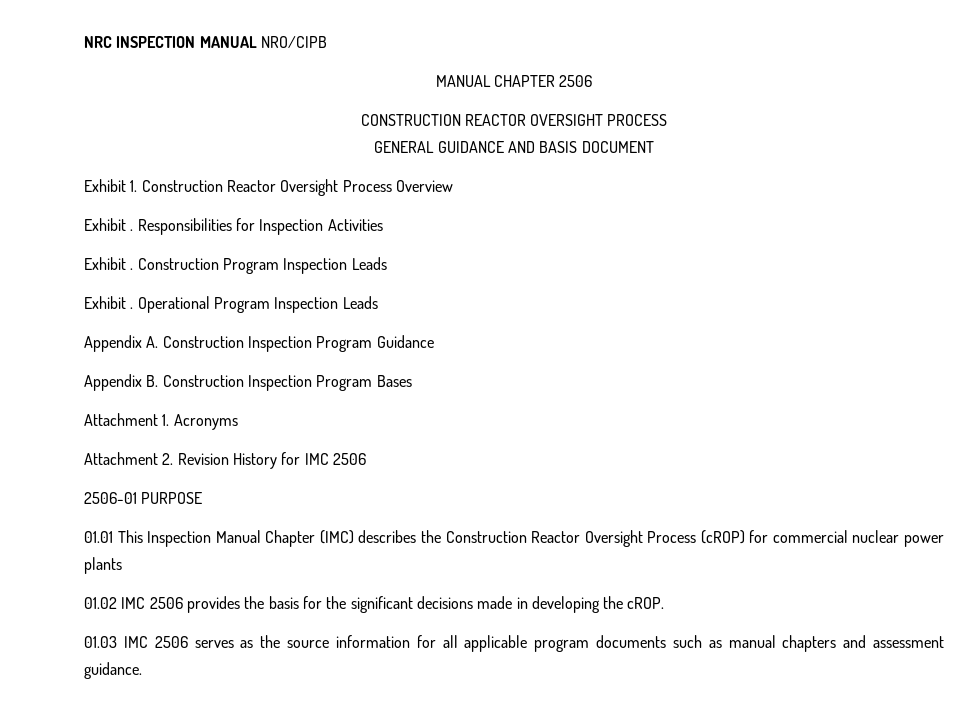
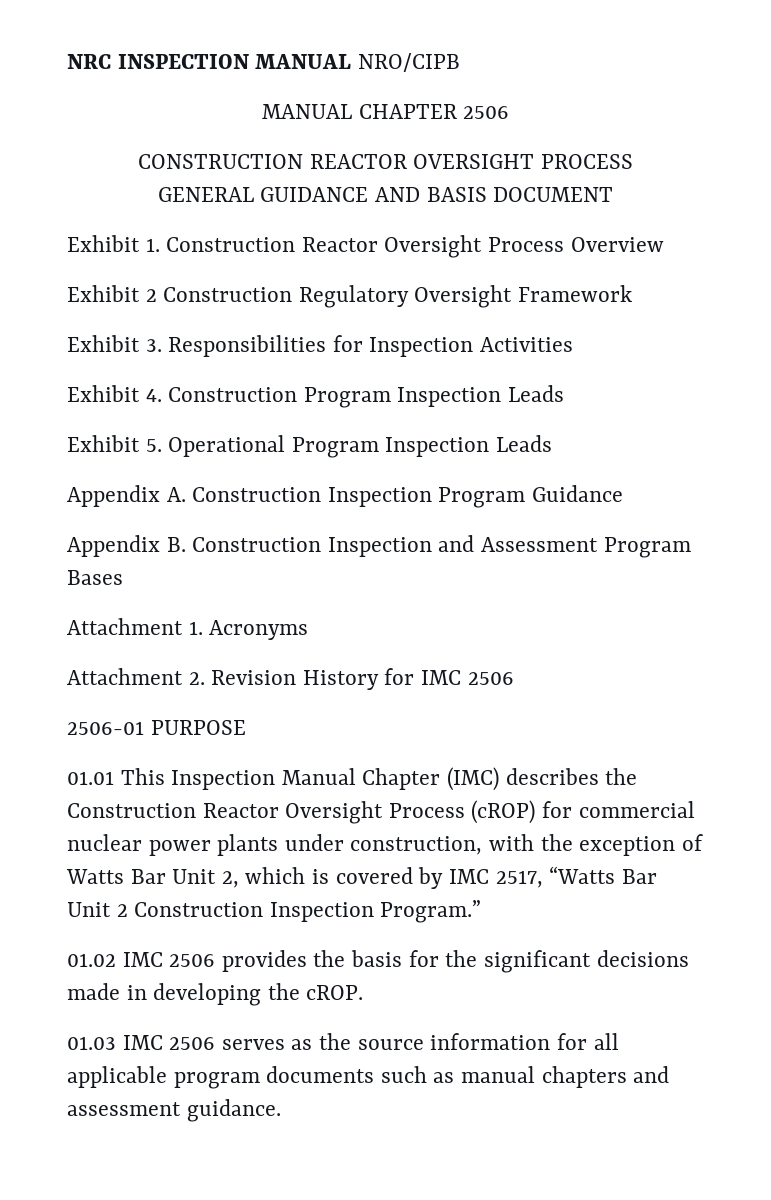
- Exhibit . Responsibilities for Inspection Activities
+ Exhibit 2 Construction Regulatory Oversight Framework
+ Exhibit 3. Responsibilities for Inspection Activities
- Exhibit . Construction Program Inspection Leads
+ Exhibit 4. Construction Program Inspection Leads
- Exhibit . Operational Program Inspection Leads
+ Exhibit 5. Operational Program Inspection Leads
- Appendix B. Construction Inspection Program Bases
+ Appendix B. Construction Inspection and Assessment Program Bases
- 01.01 This Inspection Manual Chapter (IMC) describes the Construction Reactor Oversight Process (cROP) for commercial nuclear power plants
+ 01.01 This Inspection Manual Chapter (IMC) describes the Construction Reactor Oversight Process (cROP) for commercial nuclear power plants under construction, with the exception of Watts Bar Unit 2, which is covered by IMC 2517, “Watts Bar Unit 2 Construction Inspection Program.”

